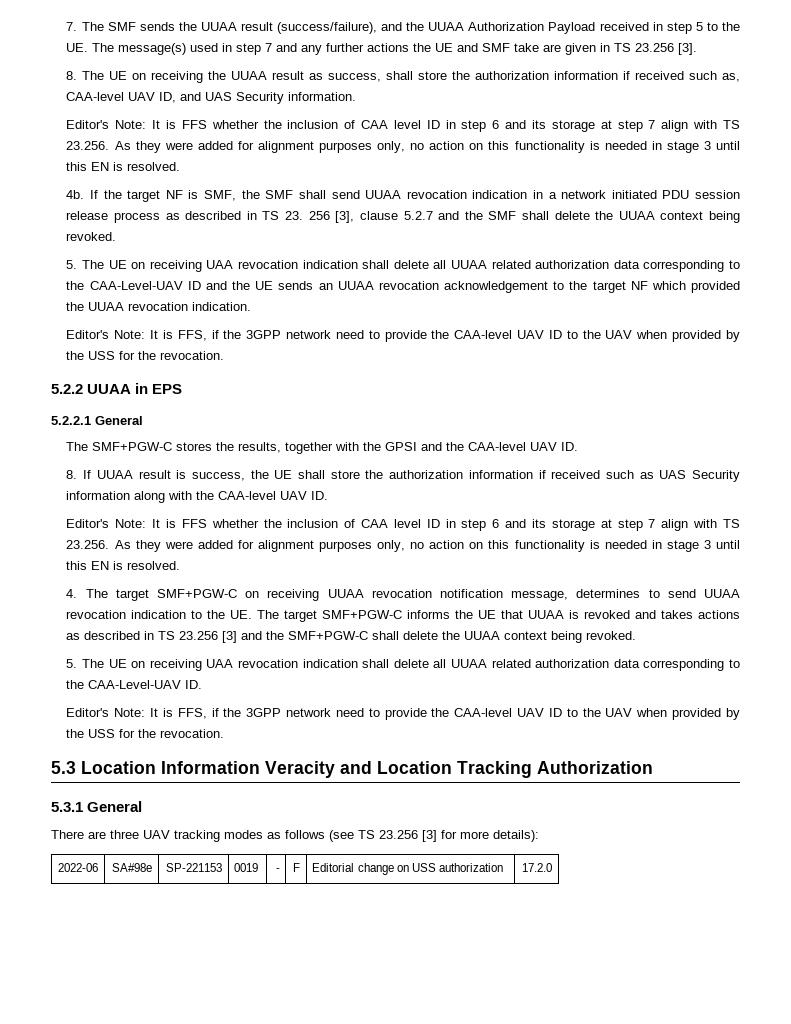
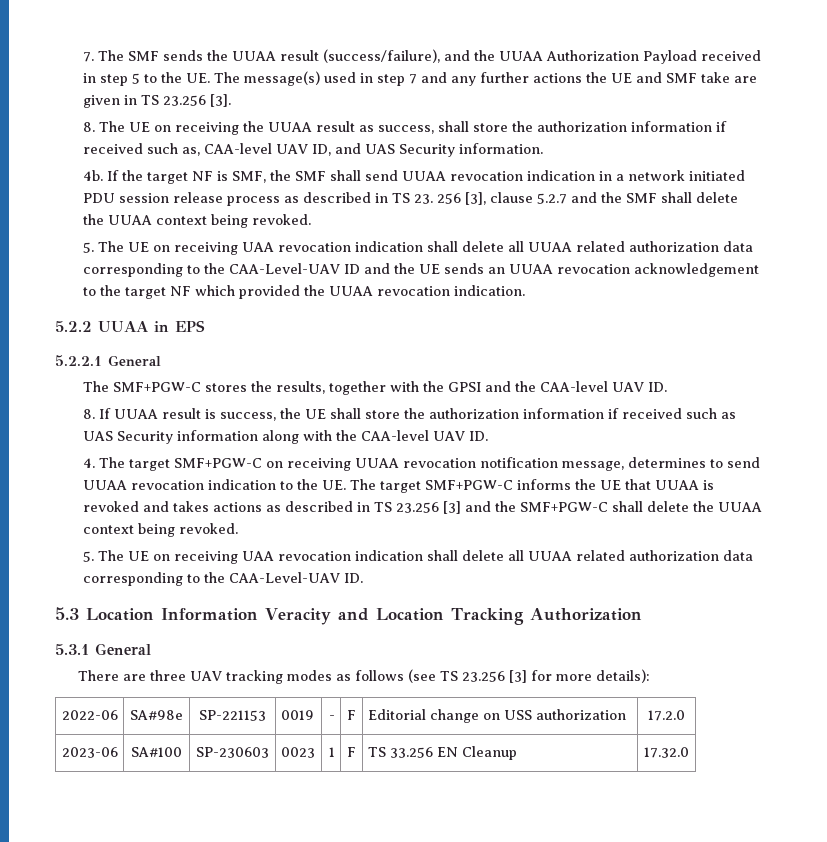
  8. The UE on receiving the UUAA result as success, shall store the authorization information if received such as, CAA-level UAV ID, and UAS Security information.
- Editor's Note: It is FFS whether the inclusion of CAA level ID in step 6 and its storage at step 7 align with TS 23.256. As they were added for alignment purposes only, no action on this functionality is needed in stage 3 until this EN is resolved.
  5. The UE on receiving UAA revocation indication shall delete all UUAA related authorization data corresponding to the CAA-Level-UAV ID and the UE sends an UUAA revocation acknowledgement to the target NF which provided the UUAA revocation indication.
- Editor's Note: It is FFS, if the 3GPP network need to provide the CAA-level UAV ID to the UAV when provided by the USS for the revocation.
  8. If UUAA result is success, the UE shall store the authorization information if received such as UAS Security information along with the CAA-level UAV ID.
- Editor's Note: It is FFS whether the inclusion of CAA level ID in step 6 and its storage at step 7 align with TS 23.256. As they were added for alignment purposes only, no action on this functionality is needed in stage 3 until this EN is resolved.
  5. The UE on receiving UAA revocation indication shall delete all UUAA related authorization data corresponding to the CAA-Level-UAV ID.
- Editor's Note: It is FFS, if the 3GPP network need to provide the CAA-level UAV ID to the UAV when provided by the USS for the revocation.
+ 2023-06 | SA#100 | SP-230603 | 0023 | 1 | F | TS 33.256 EN Cleanup | 17.32.0

